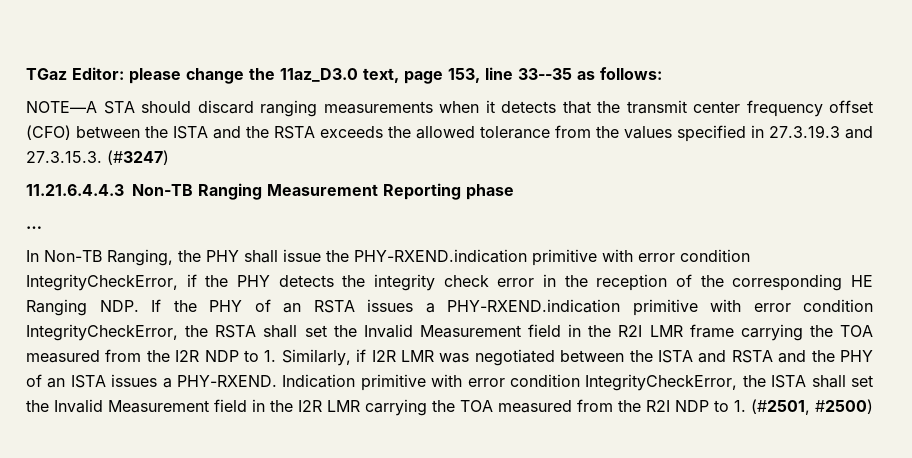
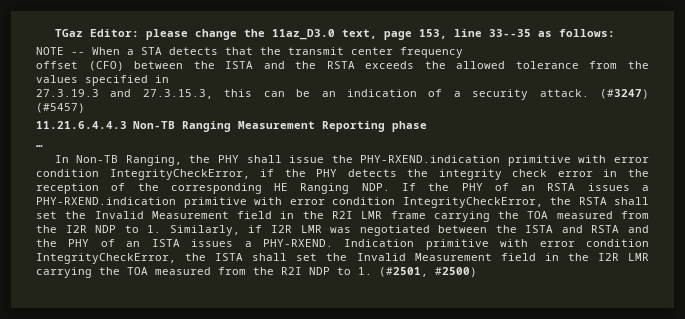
- NOTE—A STA should discard ranging measurements when it detects that the transmit center frequency offset (CFO) between the ISTA and the RSTA exceeds the allowed tolerance from the values specified in 27.3.19.3 and 27.3.15.3. (#3247)
+ NOTE -- When a STA detects that the transmit center frequency
+ offset (CFO) between the ISTA and the RSTA exceeds the allowed tolerance from the values specified in
+ 27.3.19.3 and 27.3.15.3, this can be an indication of a security attack. (#3247) (#5457)

